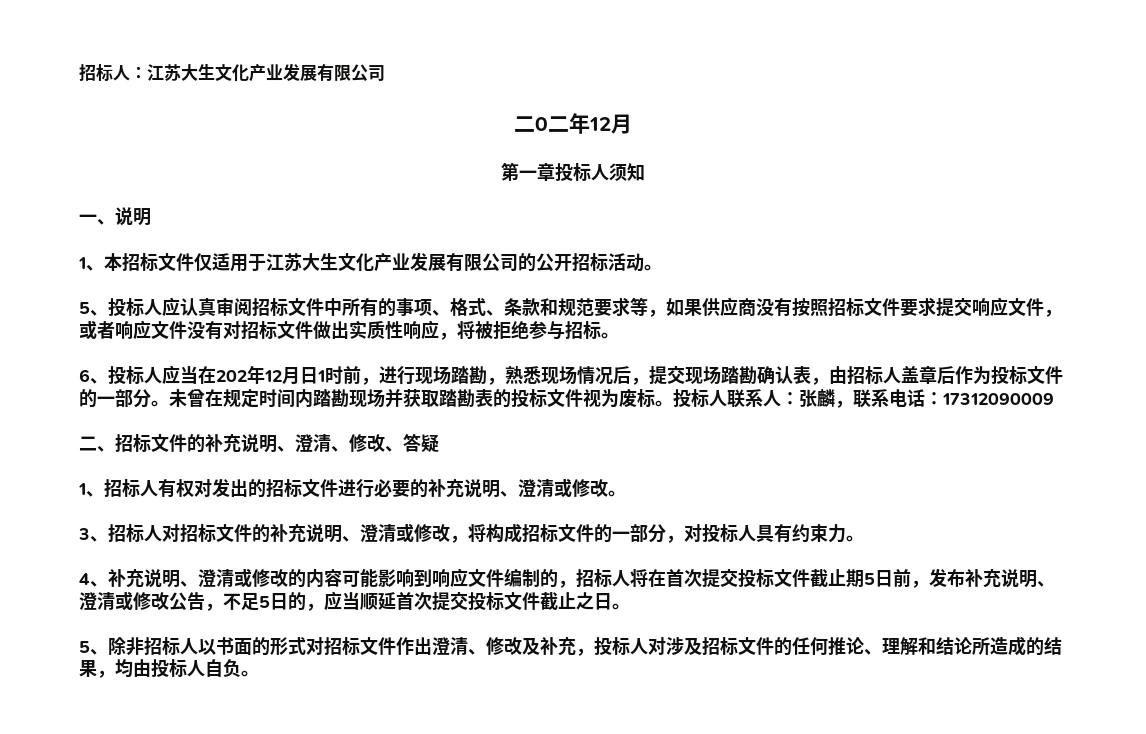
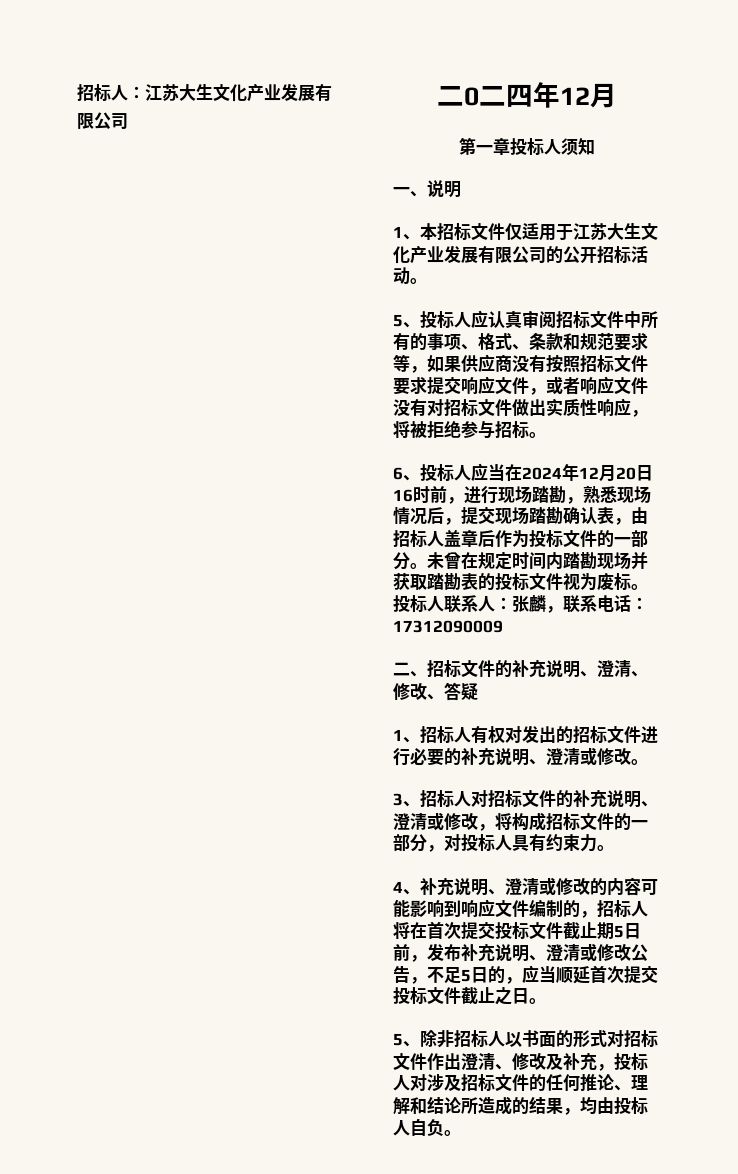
- 二0二年12月
+ 二0二四年12月
- 6、投标人应当在202年12月日1时前，进行现场踏勘，熟悉现场情况后，提交现场踏勘确认表，由招标人盖章后作为投标文件的一部分。
+ 6、投标人应当在2024年12月20日16时前，进行现场踏勘，熟悉现场情况后，提交现场踏勘确认表，由招标人盖章后作为投标文件的一部分。

